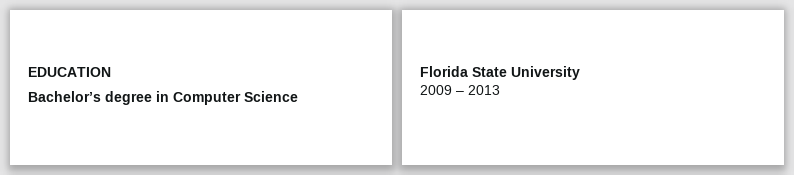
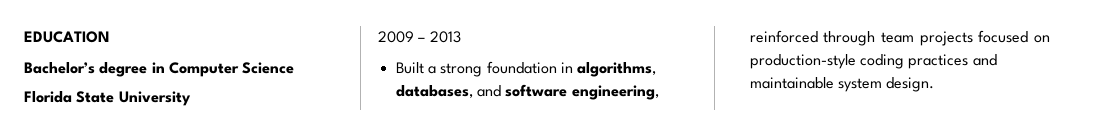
+ Built a strong foundation in algorithms, databases, and software engineering, reinforced through team projects focused on production-style coding practices and maintainable system design.

